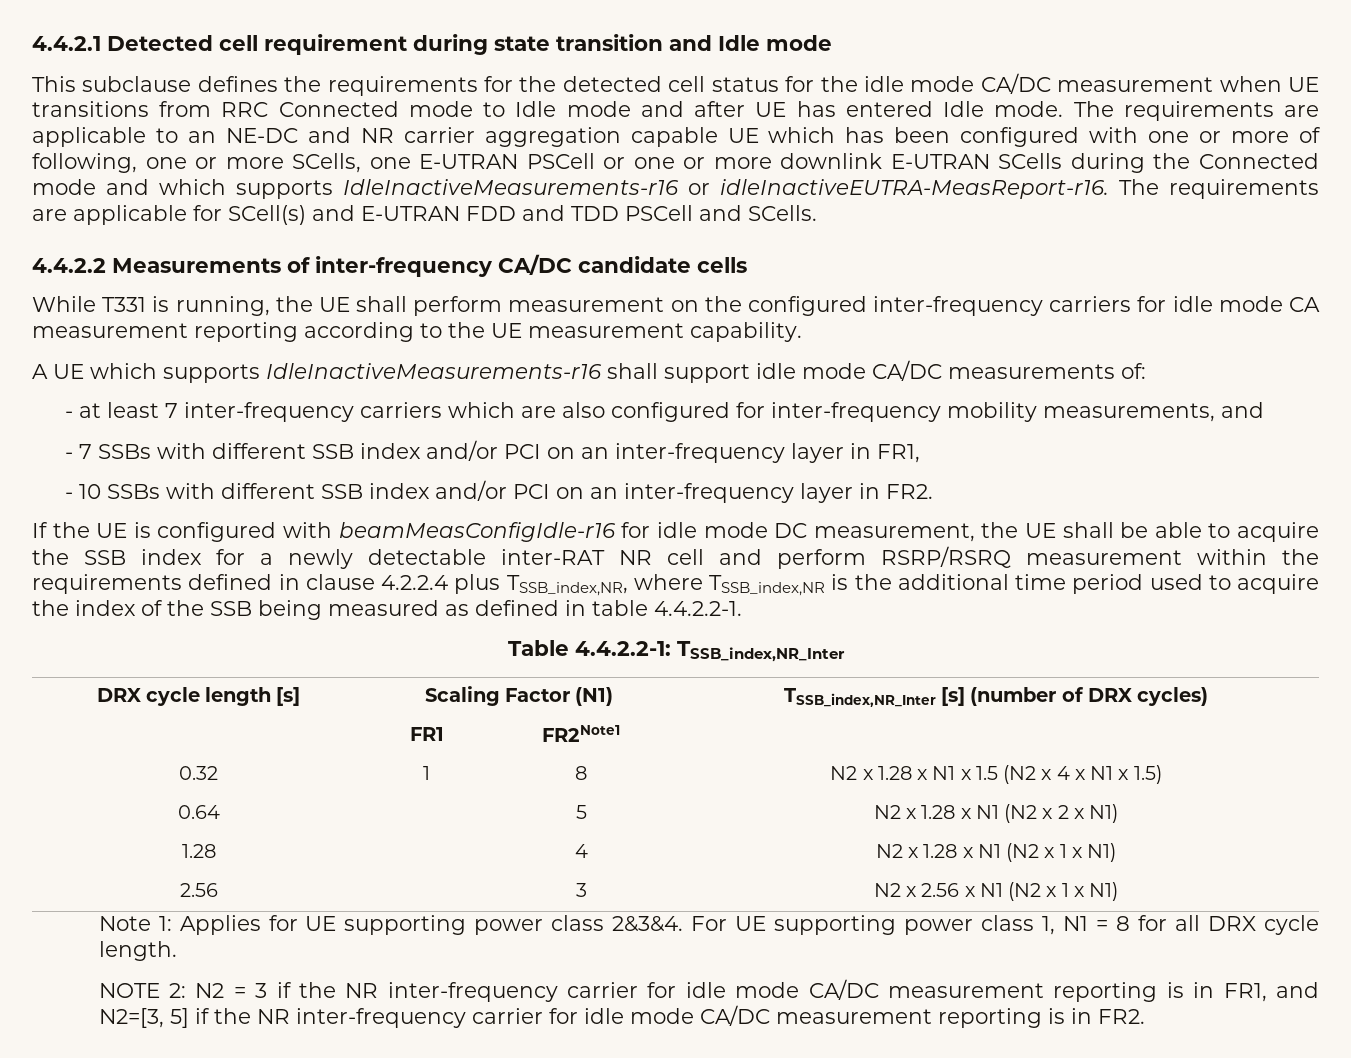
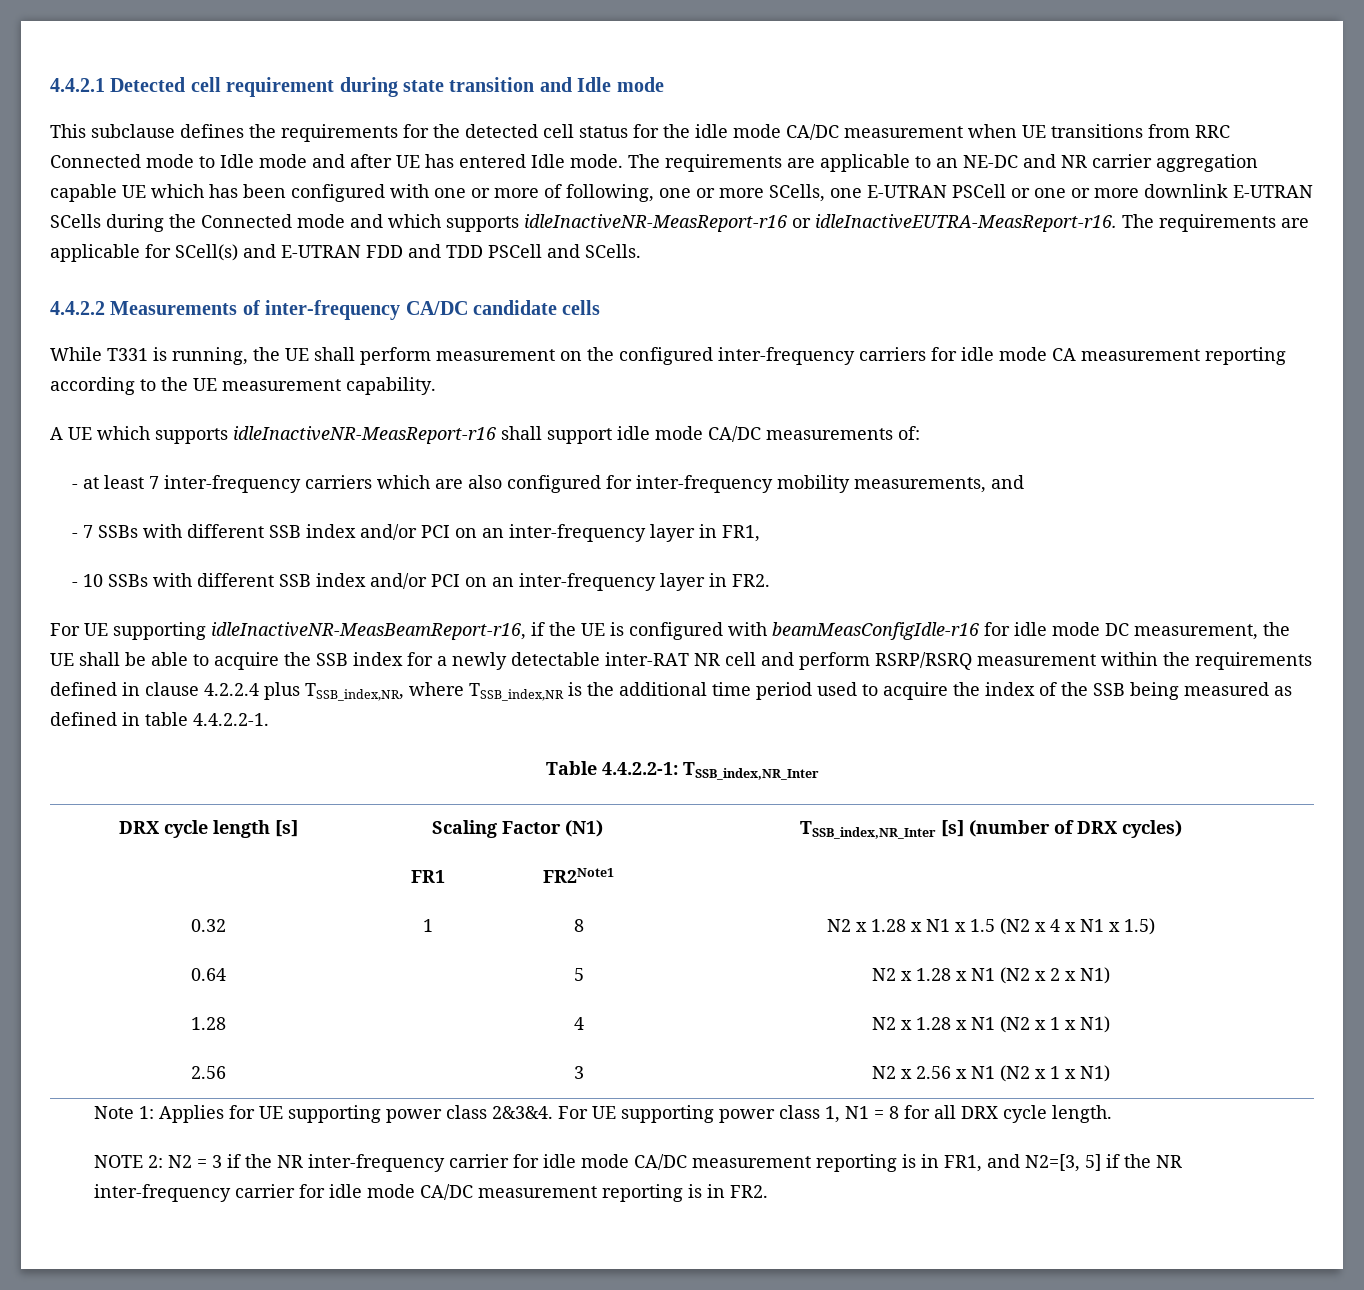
- The requirements are applicable to an NE-DC and NR carrier aggregation capable UE which has been configured with one or more of following, one or more SCells, one E-UTRAN PSCell or one or more downlink E-UTRAN SCells during the Connected mode and which supports IdleInactiveMeasurements-r16 or idleInactiveEUTRA-MeasReport-r16.
+ The requirements are applicable to an NE-DC and NR carrier aggregation capable UE which has been configured with one or more of following, one or more SCells, one E-UTRAN PSCell or one or more downlink E-UTRAN SCells during the Connected mode and which supports idleInactiveNR-MeasReport-r16 or idleInactiveEUTRA-MeasReport-r16.
- A UE which supports IdleInactiveMeasurements-r16 shall support idle mode CA/DC measurements of:
+ A UE which supports idleInactiveNR-MeasReport-r16 shall support idle mode CA/DC measurements of:
- If the UE is configured with beamMeasConfigIdle-r16 for idle mode DC measurement, the UE shall be able to acquire the SSB index for a newly detectable inter-RAT NR cell and perform RSRP/RSRQ measurement within the requirements defined in clause 4.2.2.4 plus TSSB_index,NR, where TSSB_index,NR is the additional time period used to acquire the index of the SSB being measured as defined in table 4.4.2.2-1.
+ For UE supporting idleInactiveNR-MeasBeamReport-r16, if the UE is configured with beamMeasConfigIdle-r16 for idle mode DC measurement, the UE shall be able to acquire the SSB index for a newly detectable inter-RAT NR cell and perform RSRP/RSRQ measurement within the requirements defined in clause 4.2.2.4 plus TSSB_index,NR, where TSSB_index,NR is the additional time period used to acquire the index of the SSB being measured as defined in table 4.4.2.2-1.

